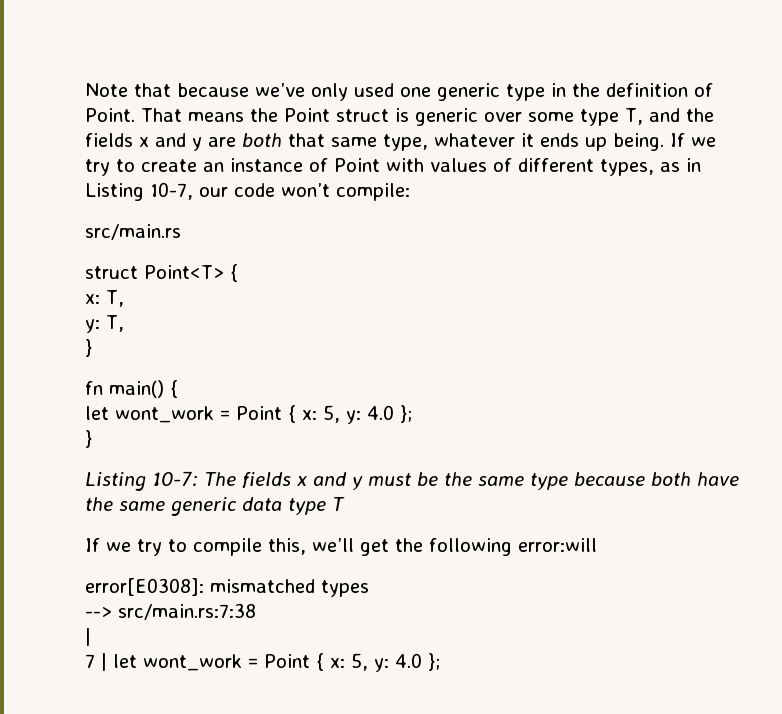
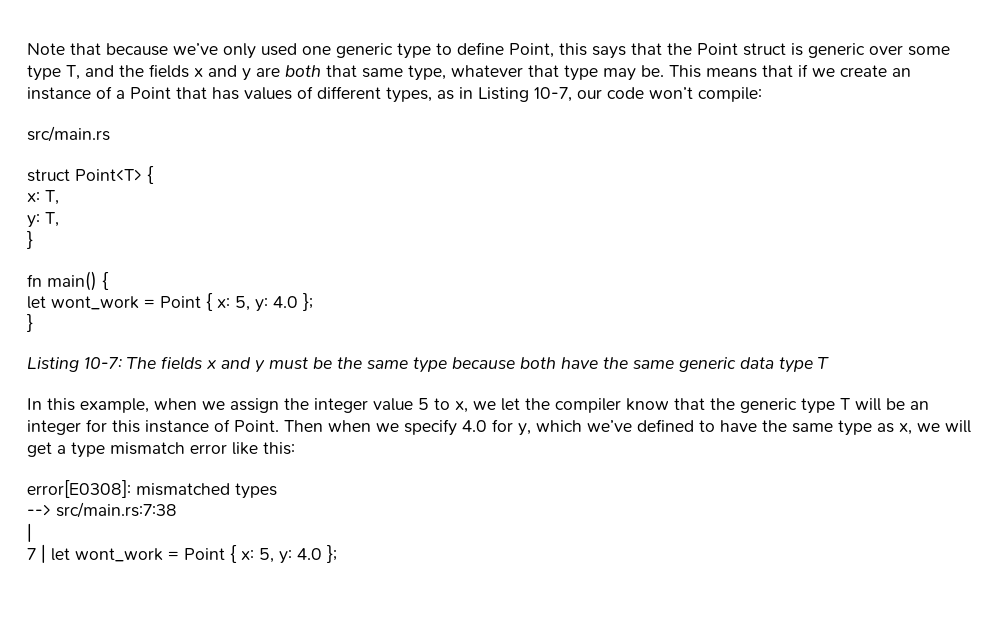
- Note that because we’ve only used one generic type in the definition of Point. That means the Point struct is generic over some type T, and the fields x and y are both that same type, whatever it ends up being. If we try to create an instance of Point with values of different types, as in Listing 10-7, our code won’t compile:
+ Note that because we’ve only used one generic type to define Point, this says that the Point struct is generic over some type T, and the fields x and y are both that same type, whatever that type may be. This means that if we create an instance of a Point that has values of different types, as in Listing 10-7, our code won’t compile:
- If we try to compile this, we’ll get the following error:will
+ In this example, when we assign the integer value 5 to x, we let the compiler know that the generic type T will be an integer for this instance of Point. Then when we specify 4.0 for y, which we’ve defined to have the same type as x, we will get a type mismatch error like this:

